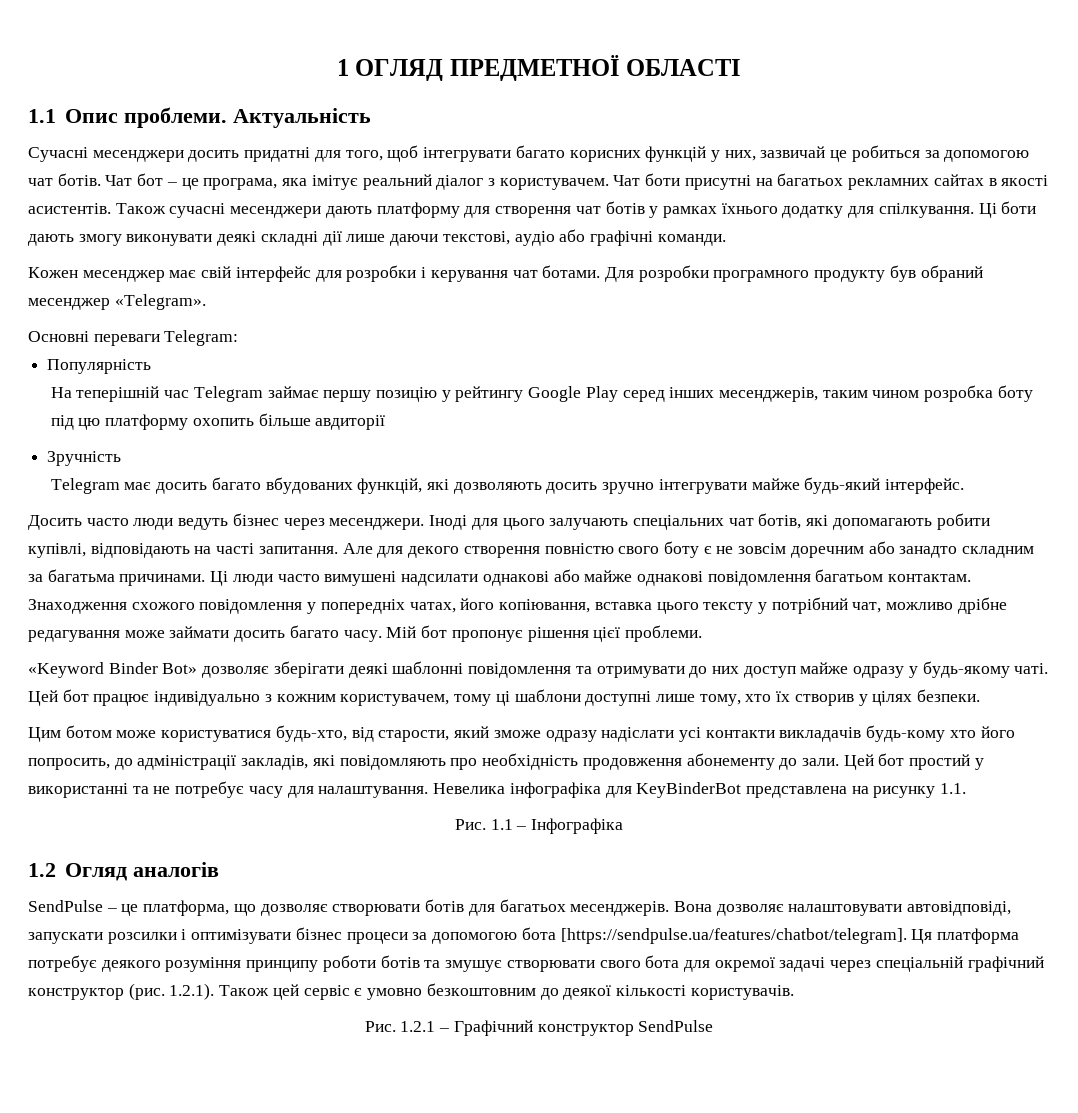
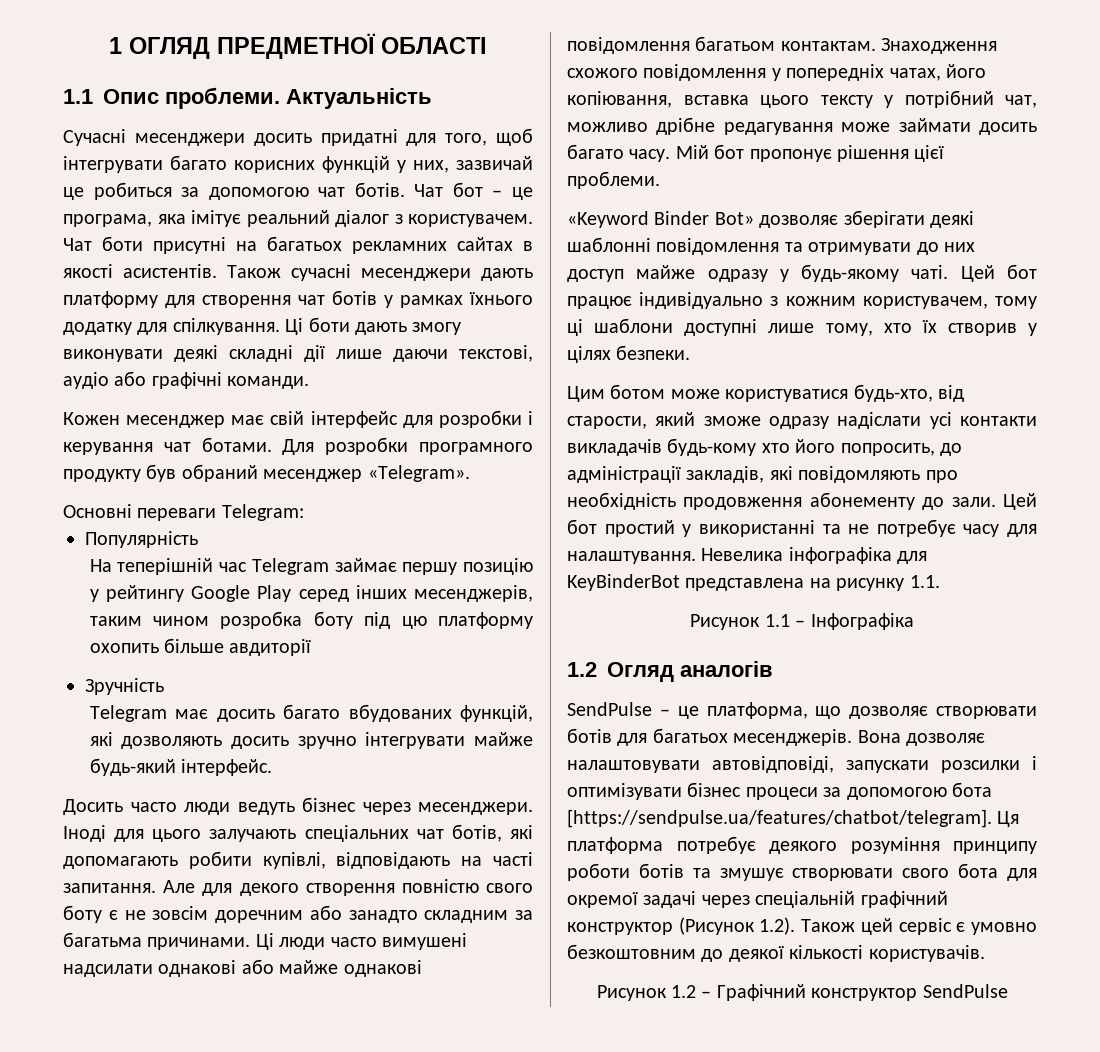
- Рис. 1.1 – Інфографіка
+ Рисунок 1.1 – Інфографіка
- Вона дозволяє налаштовувати автовідповіді, запускати розсилки і оптимізувати бізнес процеси за допомогою бота [https://sendpulse.ua/features/chatbot/telegram]. Ця платформа потребує деякого розуміння принципу роботи ботів та змушує створювати свого бота для окремої задачі через спеціальній графічний конструктор (рис. 1.2.1). Також цей сервіс є умовно безкоштовним до деякої кількості користувачів.
+ Вона дозволяє налаштовувати автовідповіді, запускати розсилки і оптимізувати бізнес процеси за допомогою бота [https://sendpulse.ua/features/chatbot/telegram]. Ця платформа потребує деякого розуміння принципу роботи ботів та змушує створювати свого бота для окремої задачі через спеціальній графічний конструктор (Рисунок 1.2). Також цей сервіс є умовно безкоштовним до деякої кількості користувачів.
- Рис. 1.2.1 – Графічний конструктор SendPulse
+ Рисунок 1.2 – Графічний конструктор SendPulse

